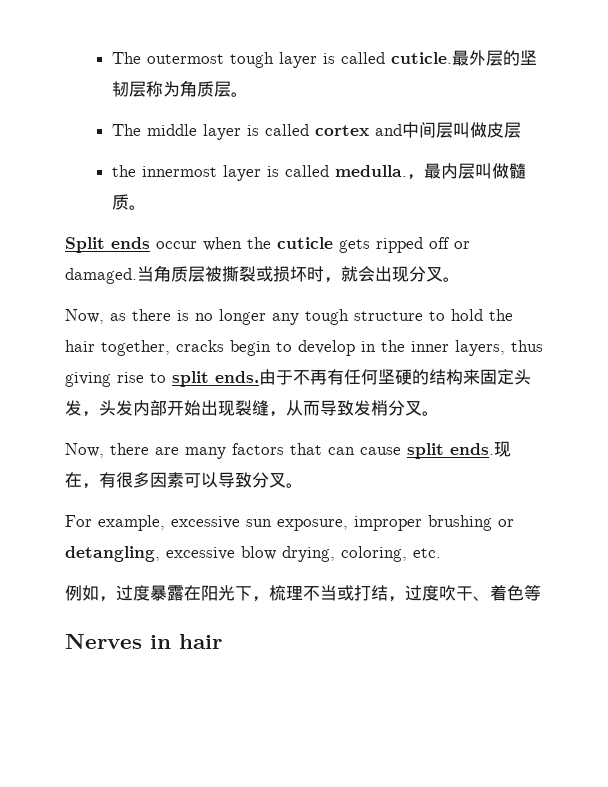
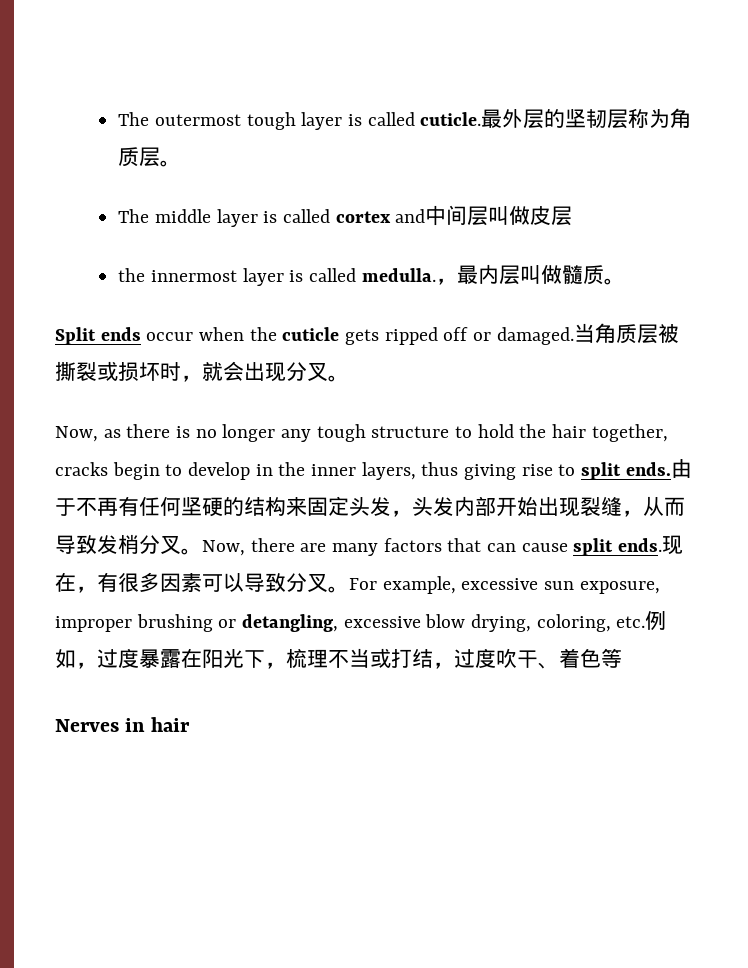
- 由于不再有任何坚硬的结构来固定头发，头发内部开始出现裂缝，从而导致发梢分叉。
- Now, there are many factors that can cause split ends.
+ 由于不再有任何坚硬的结构来固定头发，头发内部开始出现裂缝，从而导致发梢分叉。Now, there are many factors that can cause split ends.
- 现在，有很多因素可以导致分叉。
- For example, excessive sun exposure, improper brushing or detangling, excessive blow drying, coloring, etc.
- 例如，过度暴露在阳光下，梳理不当或打结，过度吹干、着色等
+ 现在，有很多因素可以导致分叉。For example, excessive sun exposure, improper brushing or detangling, excessive blow drying, coloring, etc.例如，过度暴露在阳光下，梳理不当或打结，过度吹干、着色等

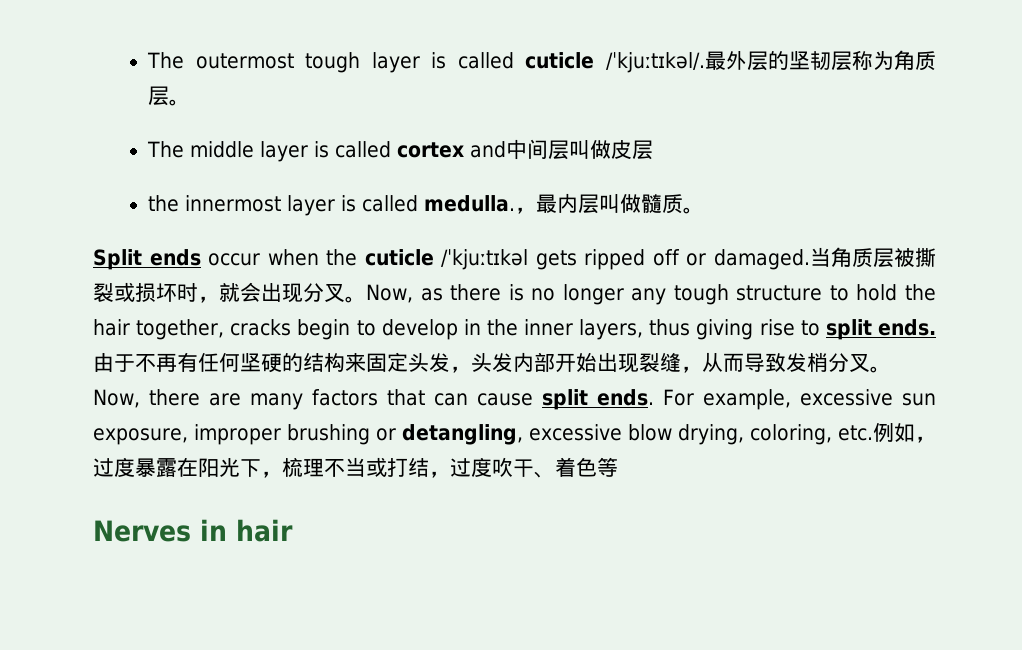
- The outermost tough layer is called cuticle.
+ The outermost tough layer is called cuticle /ˈkjuːtɪkəl/.
- Split ends occur when the cuticle gets ripped off or damaged.
+ Split ends occur when the cuticle /ˈkjuːtɪkəl gets ripped off or damaged.
- 当角质层被撕裂或损坏时，就会出现分叉。
- Now, as there is no longer any tough structure to hold the hair together, cracks begin to develop in the inner layers, thus giving rise to split ends.
+ 当角质层被撕裂或损坏时，就会出现分叉。Now, as there is no longer any tough structure to hold the hair together, cracks begin to develop in the inner layers, thus giving rise to split ends.
- 现在，有很多因素可以导致分叉。

